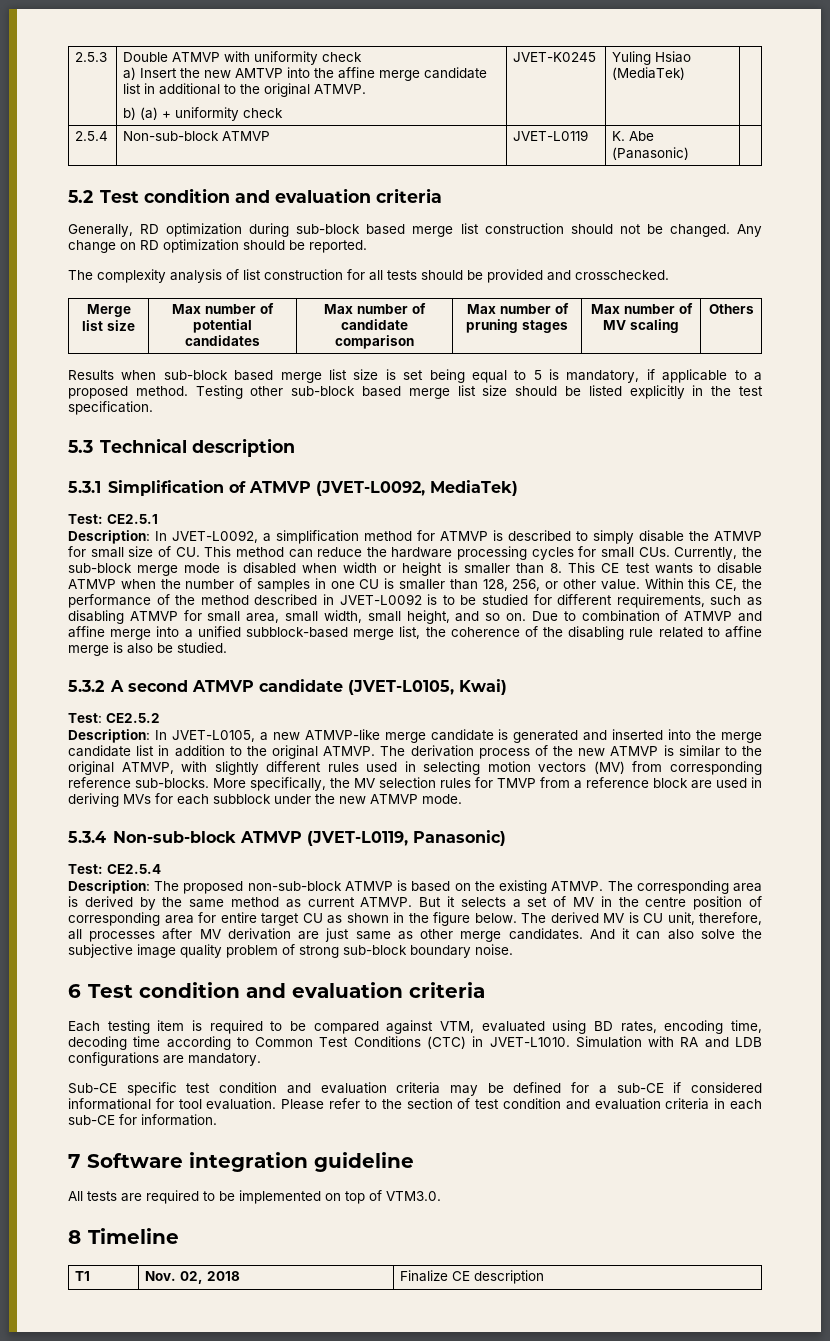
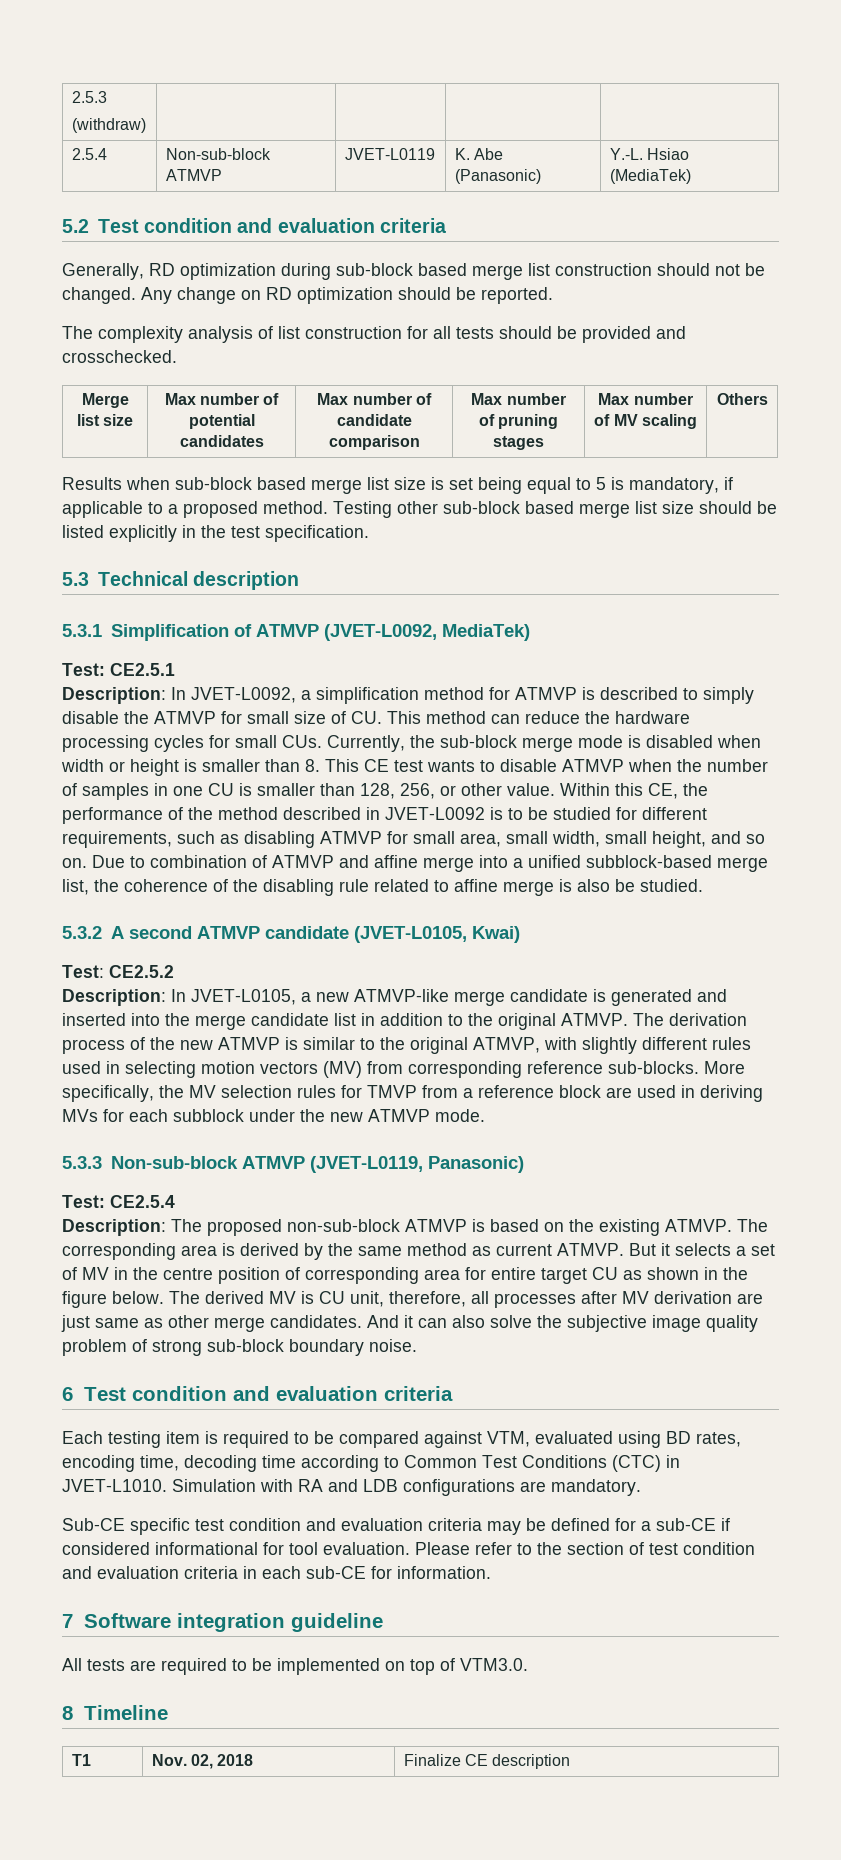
- 2.5.3 | Double ATMVP with uniformity check
- a) Insert the new AMTVP into the affine merge candidate list in additional to the original ATMVP.
- b) (a) + uniformity check | JVET-K0245 | Yuling Hsiao (MediaTek) |
+ 2.5.3
+ (withdraw) | | | |
- 2.5.4 | Non-sub-block ATMVP | JVET-L0119 | K. Abe (Panasonic) |
+ 2.5.4 | Non-sub-block ATMVP | JVET-L0119 | K. Abe (Panasonic) | Y.-L. Hsiao (MediaTek)
- 5.3.4 Non-sub-block ATMVP (JVET-L0119, Panasonic)
+ 5.3.3 Non-sub-block ATMVP (JVET-L0119, Panasonic)

